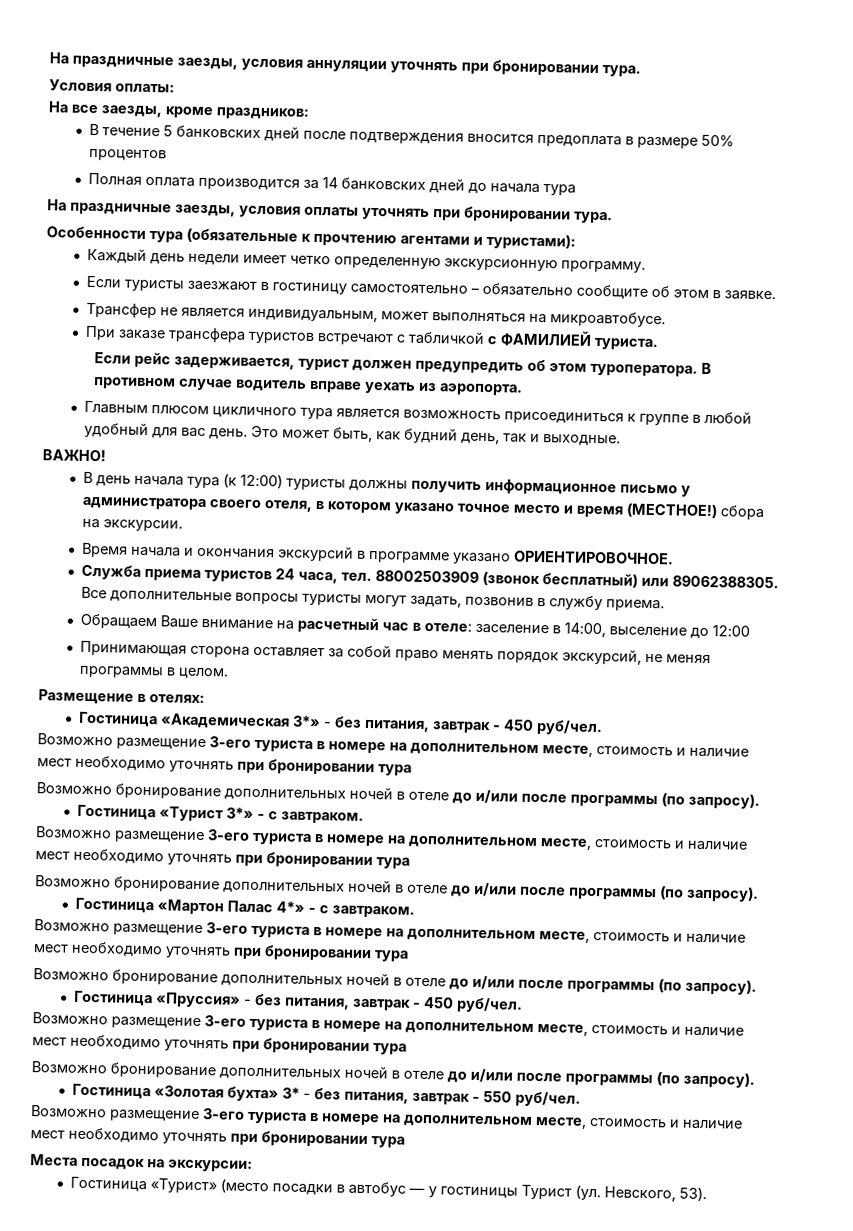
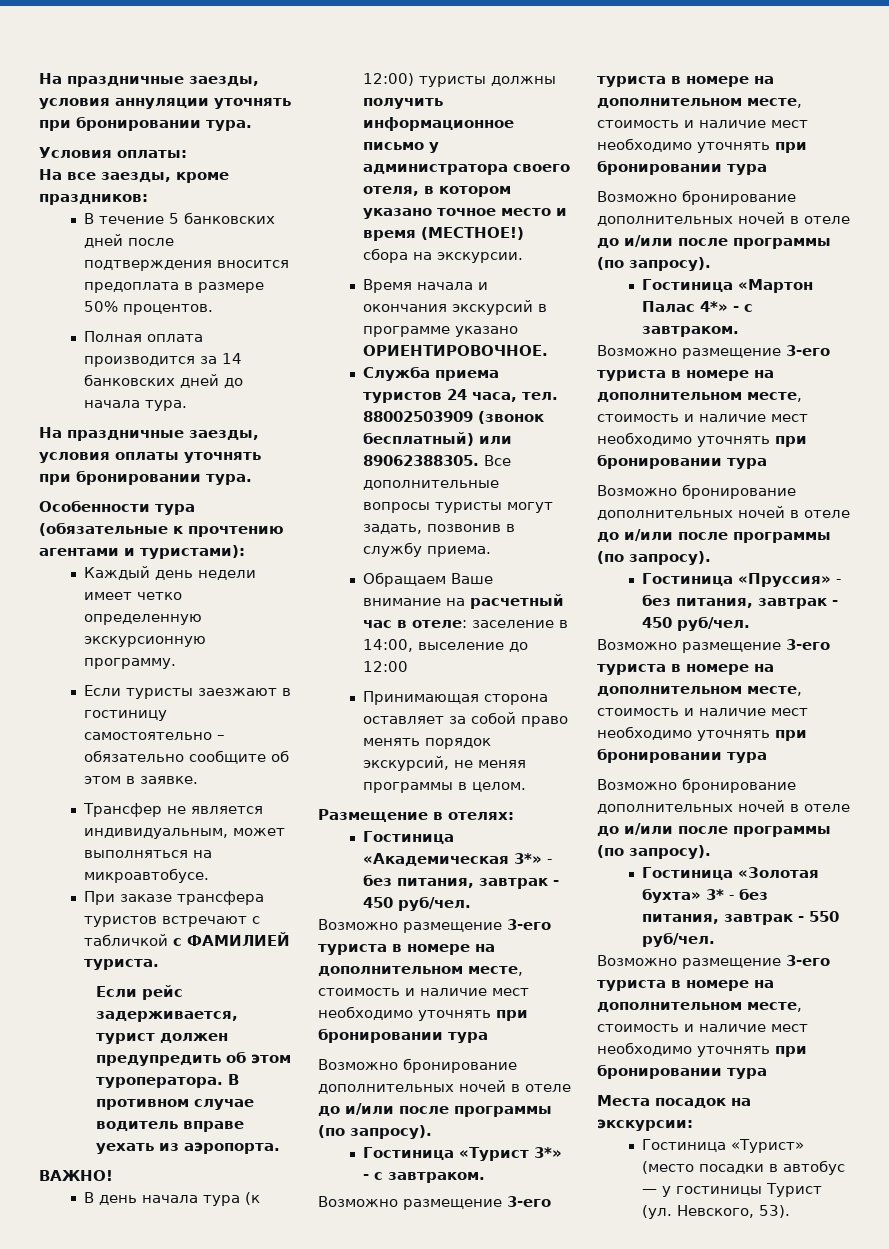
- В течение 5 банковских дней после подтверждения вносится предоплата в размере 50% процентов
+ В течение 5 банковских дней после подтверждения вносится предоплата в размере 50% процентов.
- Полная оплата производится за 14 банковских дней до начала тура
+ Полная оплата производится за 14 банковских дней до начала тура.
- Главным плюсом цикличного тура является возможность присоединиться к группе в любой удобный для вас день. Это может быть, как будний день, так и выходные.

